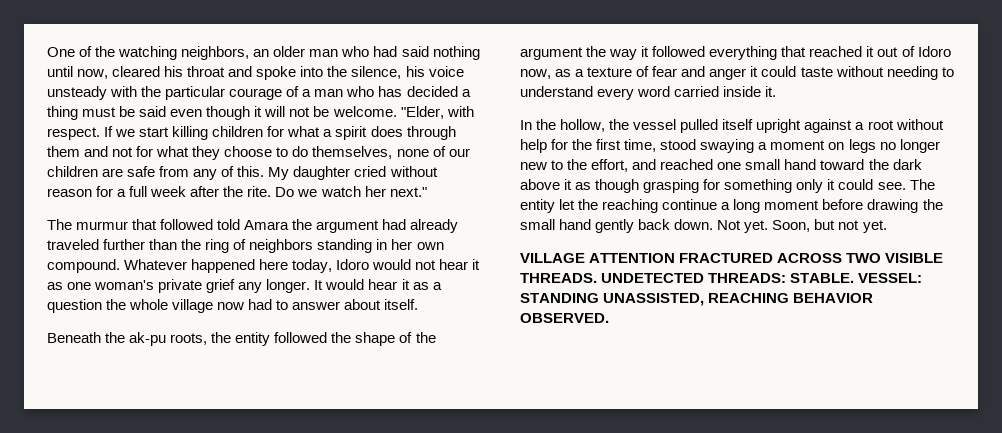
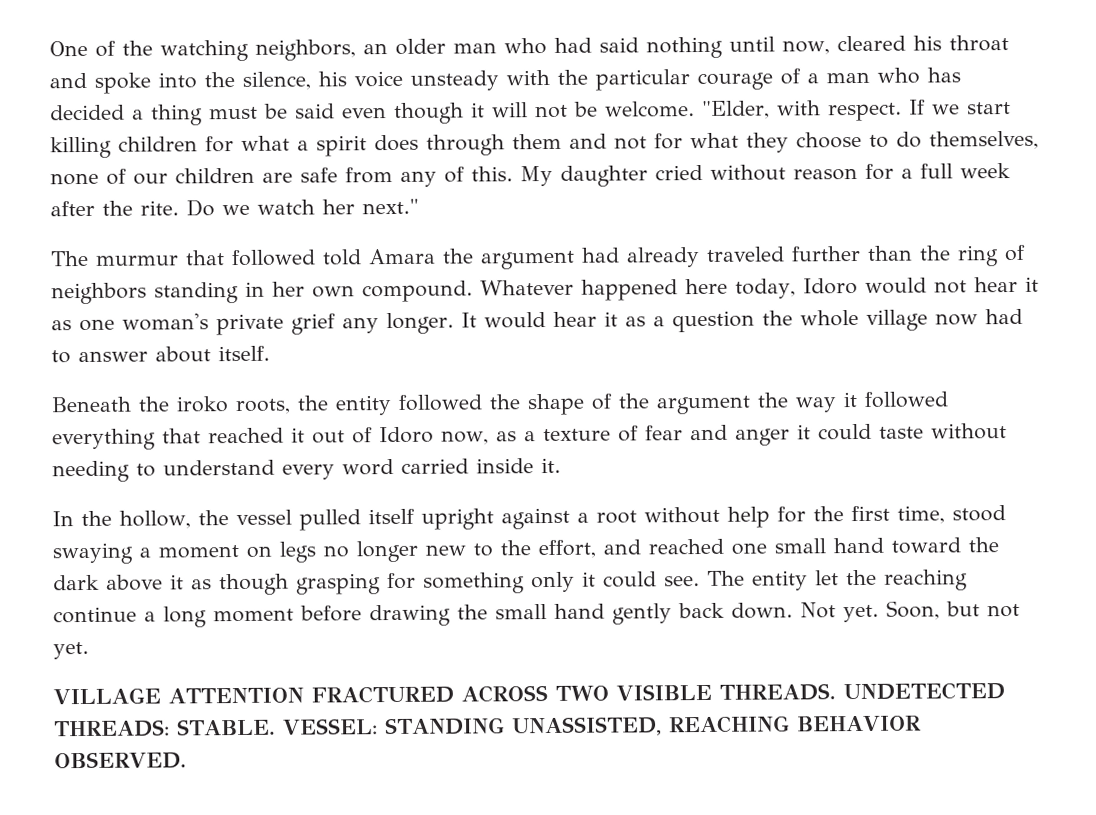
- Beneath the ak-pu roots, the entity followed the shape of the argument the way it followed everything that reached it out of Idoro now, as a texture of fear and anger it could taste without needing to understand every word carried inside it.
+ Beneath the iroko roots, the entity followed the shape of the argument the way it followed everything that reached it out of Idoro now, as a texture of fear and anger it could taste without needing to understand every word carried inside it.

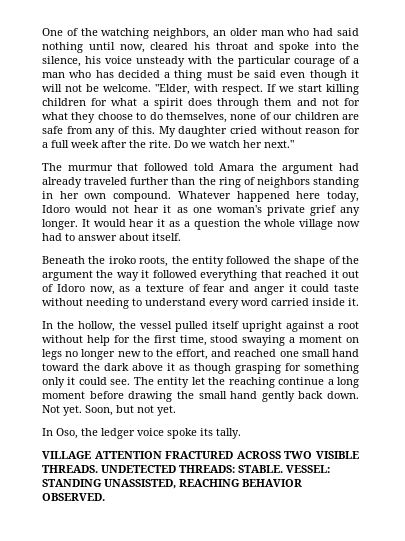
+ In Oso, the ledger voice spoke its tally.

